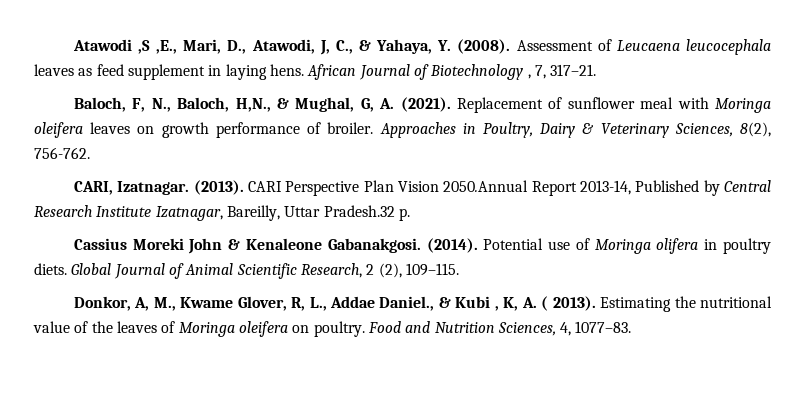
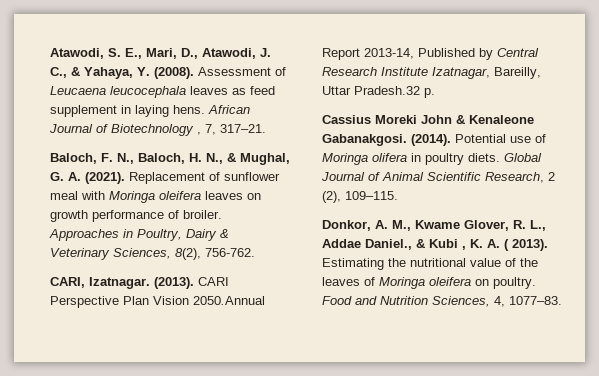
- Atawodi ,S ,E., Mari, D., Atawodi, J, C., & Yahaya, Y. (2008).
+ Atawodi, S. E., Mari, D., Atawodi, J. C., & Yahaya, Y. (2008).
- Baloch, F, N., Baloch, H,N., & Mughal, G, A. (2021).
+ Baloch, F. N., Baloch, H. N., & Mughal, G. A. (2021).
- Donkor, A, M., Kwame Glover, R, L., Addae Daniel., & Kubi , K, A. ( 2013).
+ Donkor, A. M., Kwame Glover, R. L., Addae Daniel., & Kubi , K. A. ( 2013).

